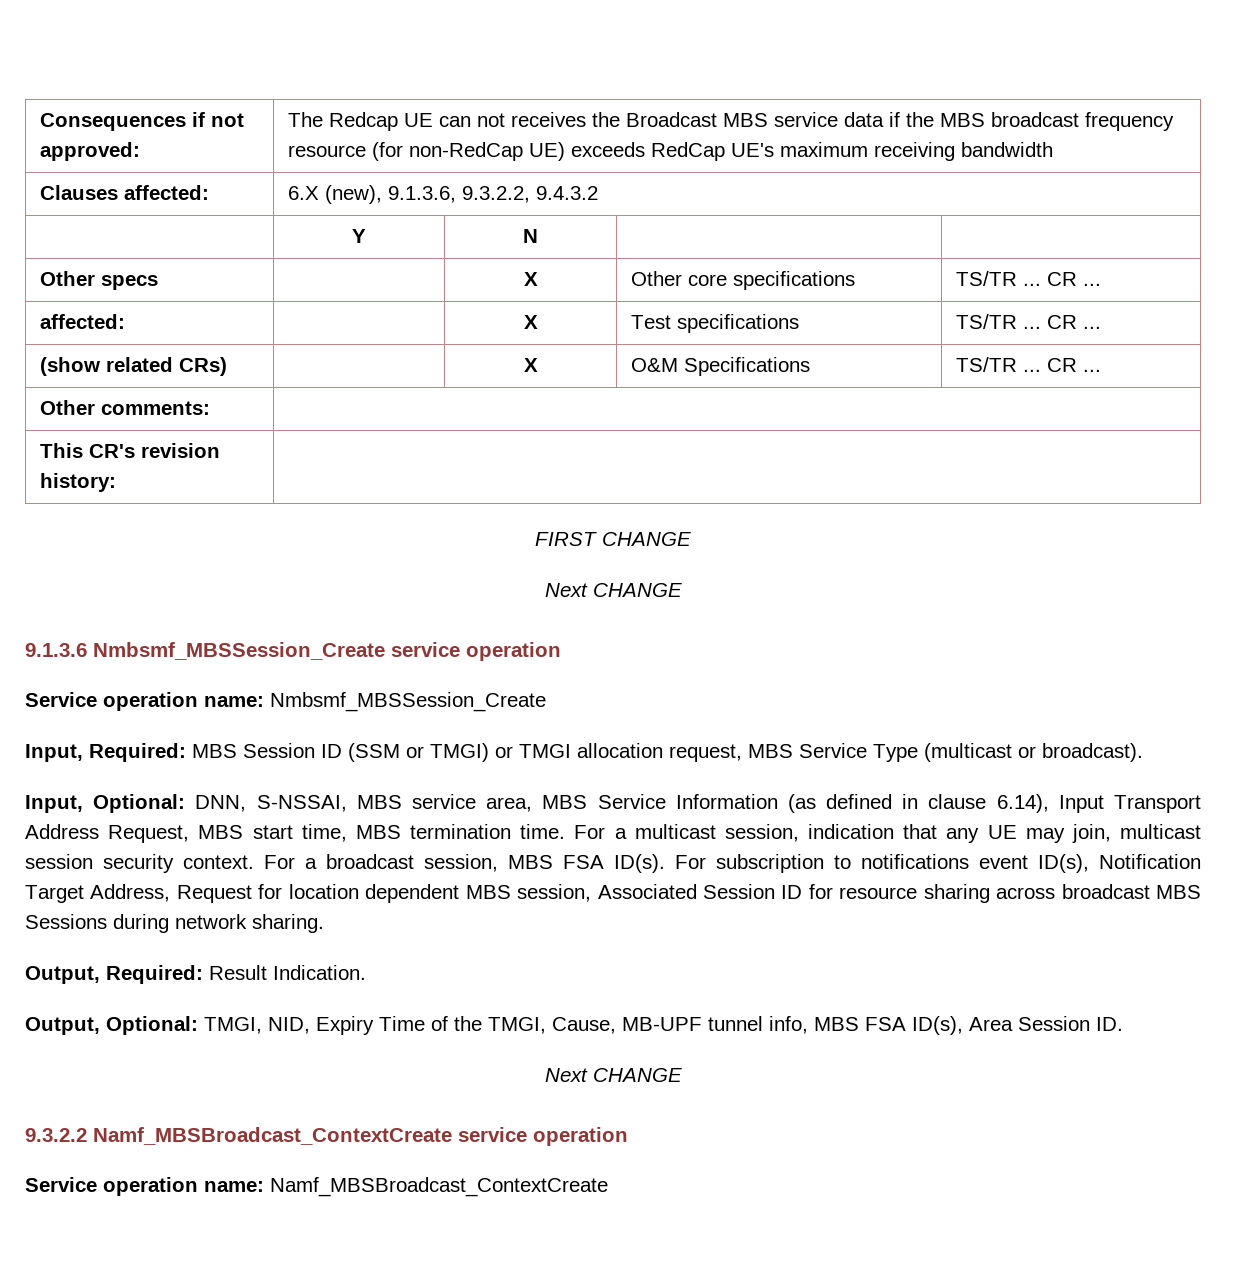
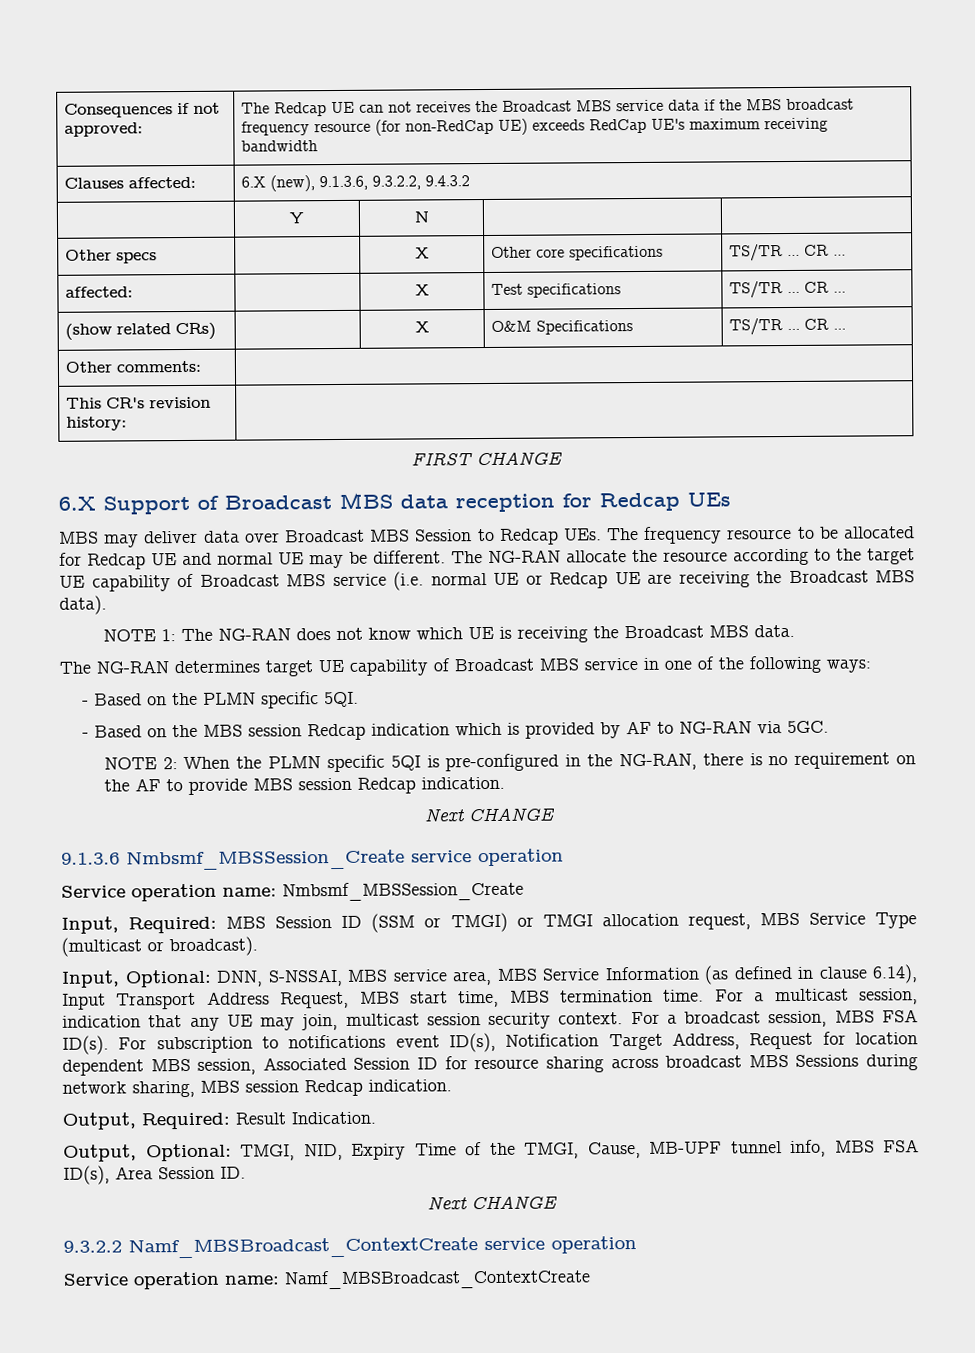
+ 6.X Support of Broadcast MBS data reception for Redcap UEs
+ MBS may deliver data over Broadcast MBS Session to Redcap UEs. The frequency resource to be allocated for Redcap UE and normal UE may be different. The NG-RAN allocate the resource according to the target UE capability of Broadcast MBS service (i.e. normal UE or Redcap UE are receiving the Broadcast MBS data).
+ NOTE 1: The NG-RAN does not know which UE is receiving the Broadcast MBS data.
+ The NG-RAN determines target UE capability of Broadcast MBS service in one of the following ways:
+ - Based on the PLMN specific 5QI.
+ - Based on the MBS session Redcap indication which is provided by AF to NG-RAN via 5GC.
+ NOTE 2: When the PLMN specific 5QI is pre-configured in the NG-RAN, there is no requirement on the AF to provide MBS session Redcap indication.
- For subscription to notifications event ID(s), Notification Target Address, Request for location dependent MBS session, Associated Session ID for resource sharing across broadcast MBS Sessions during network sharing.
+ For subscription to notifications event ID(s), Notification Target Address, Request for location dependent MBS session, Associated Session ID for resource sharing across broadcast MBS Sessions during network sharing, MBS session Redcap indication.

